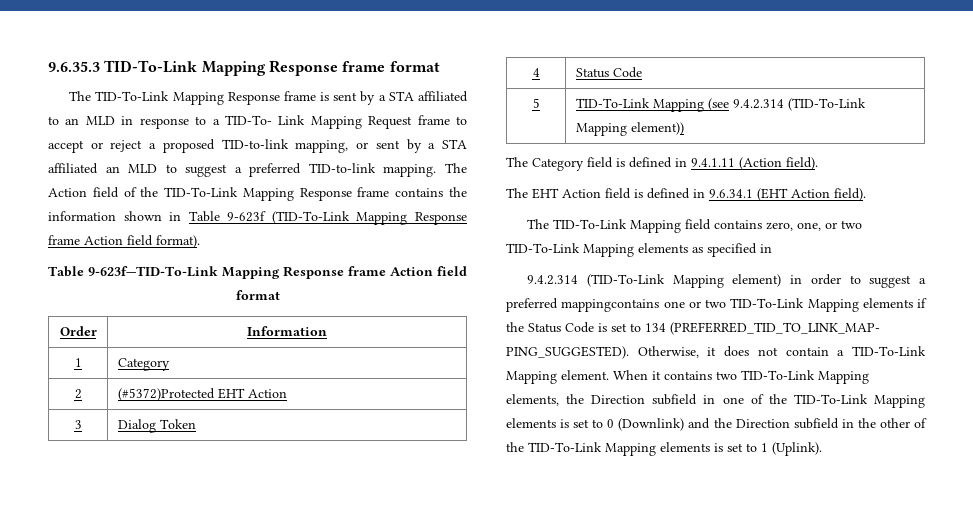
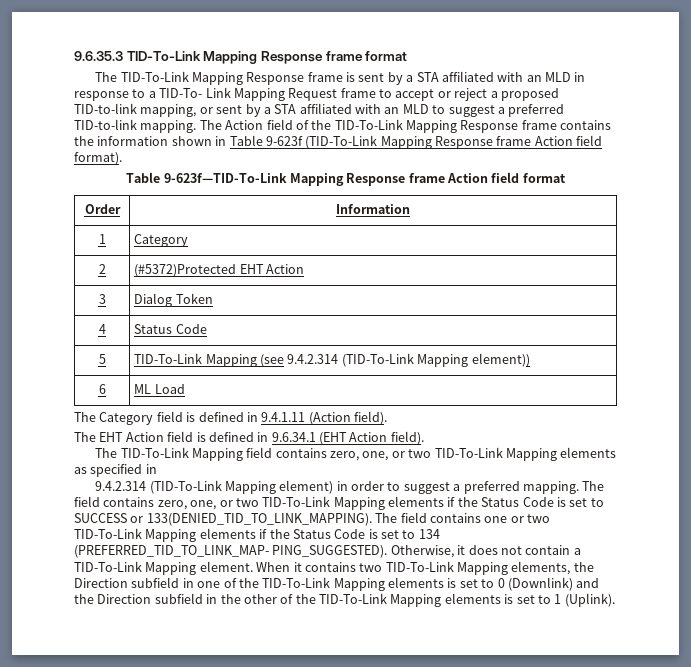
- The TID-To-Link Mapping Response frame is sent by a STA affiliated to an MLD in response to a TID-To- Link Mapping Request frame to accept or reject a proposed TID-to-link mapping, or sent by a STA affiliated an MLD to suggest a preferred TID-to-link mapping.
+ The TID-To-Link Mapping Response frame is sent by a STA affiliated with an MLD in response to a TID-To- Link Mapping Request frame to accept or reject a proposed TID-to-link mapping, or sent by a STA affiliated with an MLD to suggest a preferred TID-to-link mapping.
+ 6 | ML Load
- 9.4.2.314 (TID-To-Link Mapping element) in order to suggest a preferred mappingcontains one or two TID-To-Link Mapping elements if the Status Code is set to 134 (PREFERRED_TID_TO_LINK_MAP- PING_SUGGESTED).
+ 9.4.2.314 (TID-To-Link Mapping element) in order to suggest a preferred mapping. The field contains zero, one, or two TID-To-Link Mapping elements if the Status Code is set to SUCCESS or 133(DENIED_TID_TO_LINK_MAPPING). The field contains one or two TID-To-Link Mapping elements if the Status Code is set to 134 (PREFERRED_TID_TO_LINK_MAP- PING_SUGGESTED).

